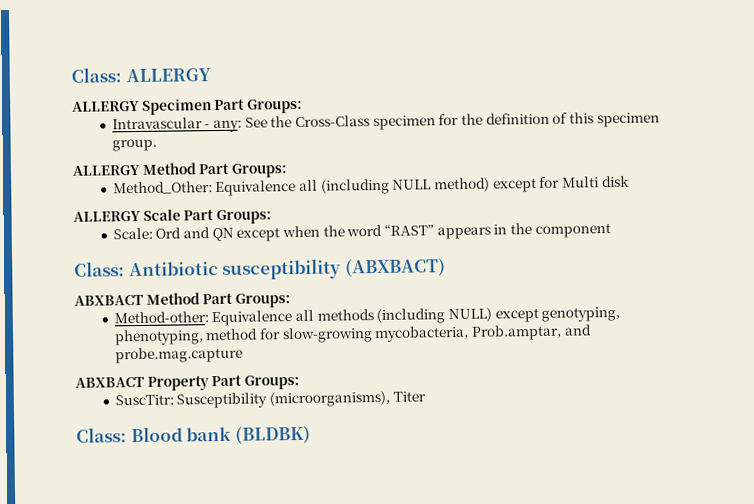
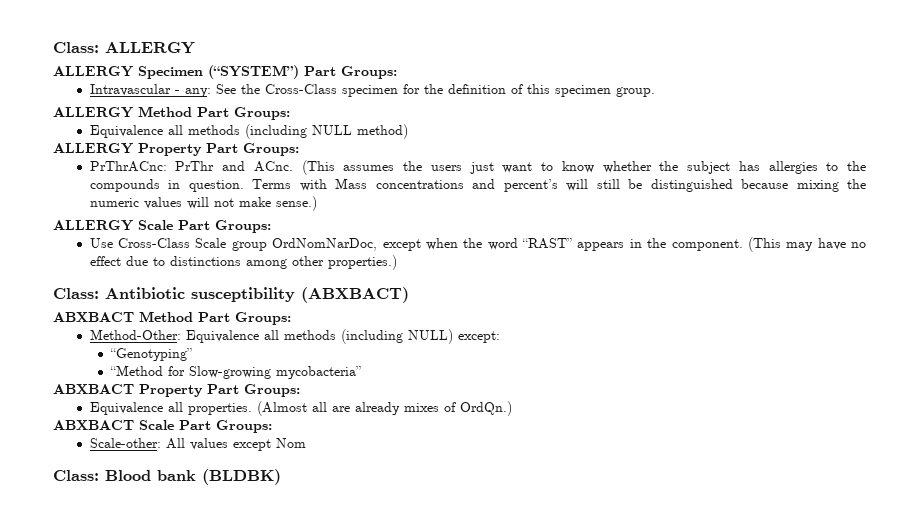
- ALLERGY Specimen Part Groups:
+ ALLERGY Specimen (“SYSTEM”) Part Groups:
- Method_Other: Equivalence all (including NULL method) except for Multi disk
+ Equivalence all methods (including NULL method)
+ ALLERGY Property Part Groups:
+ PrThrACnc: PrThr and ACnc. (This assumes the users just want to know whether the subject has allergies to the compounds in question. Terms with Mass concentrations and percent’s will still be distinguished because mixing the numeric values will not make sense.)
- Scale: Ord and QN except when the word “RAST” appears in the component
+ Use Cross-Class Scale group OrdNomNarDoc, except when the word “RAST” appears in the component. (This may have no effect due to distinctions among other properties.)
- Method-other: Equivalence all methods (including NULL) except genotyping, phenotyping, method for slow-growing mycobacteria, Prob.amptar, and probe.mag.capture
+ Method-Other: Equivalence all methods (including NULL) except:
+ “Genotyping”
+ “Method for Slow-growing mycobacteria”
  ABXBACT Property Part Groups:
- SuscTitr: Susceptibility (microorganisms), Titer
+ Equivalence all properties. (Almost all are already mixes of OrdQn.)
+ ABXBACT Scale Part Groups:
+ Scale-other: All values except Nom

